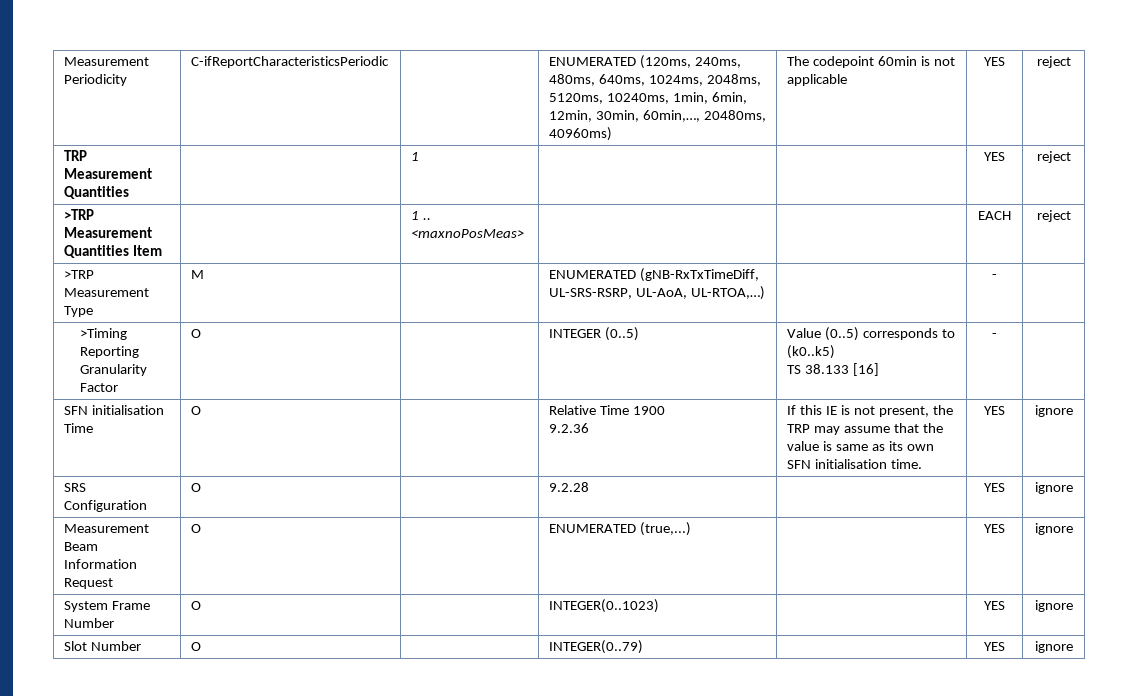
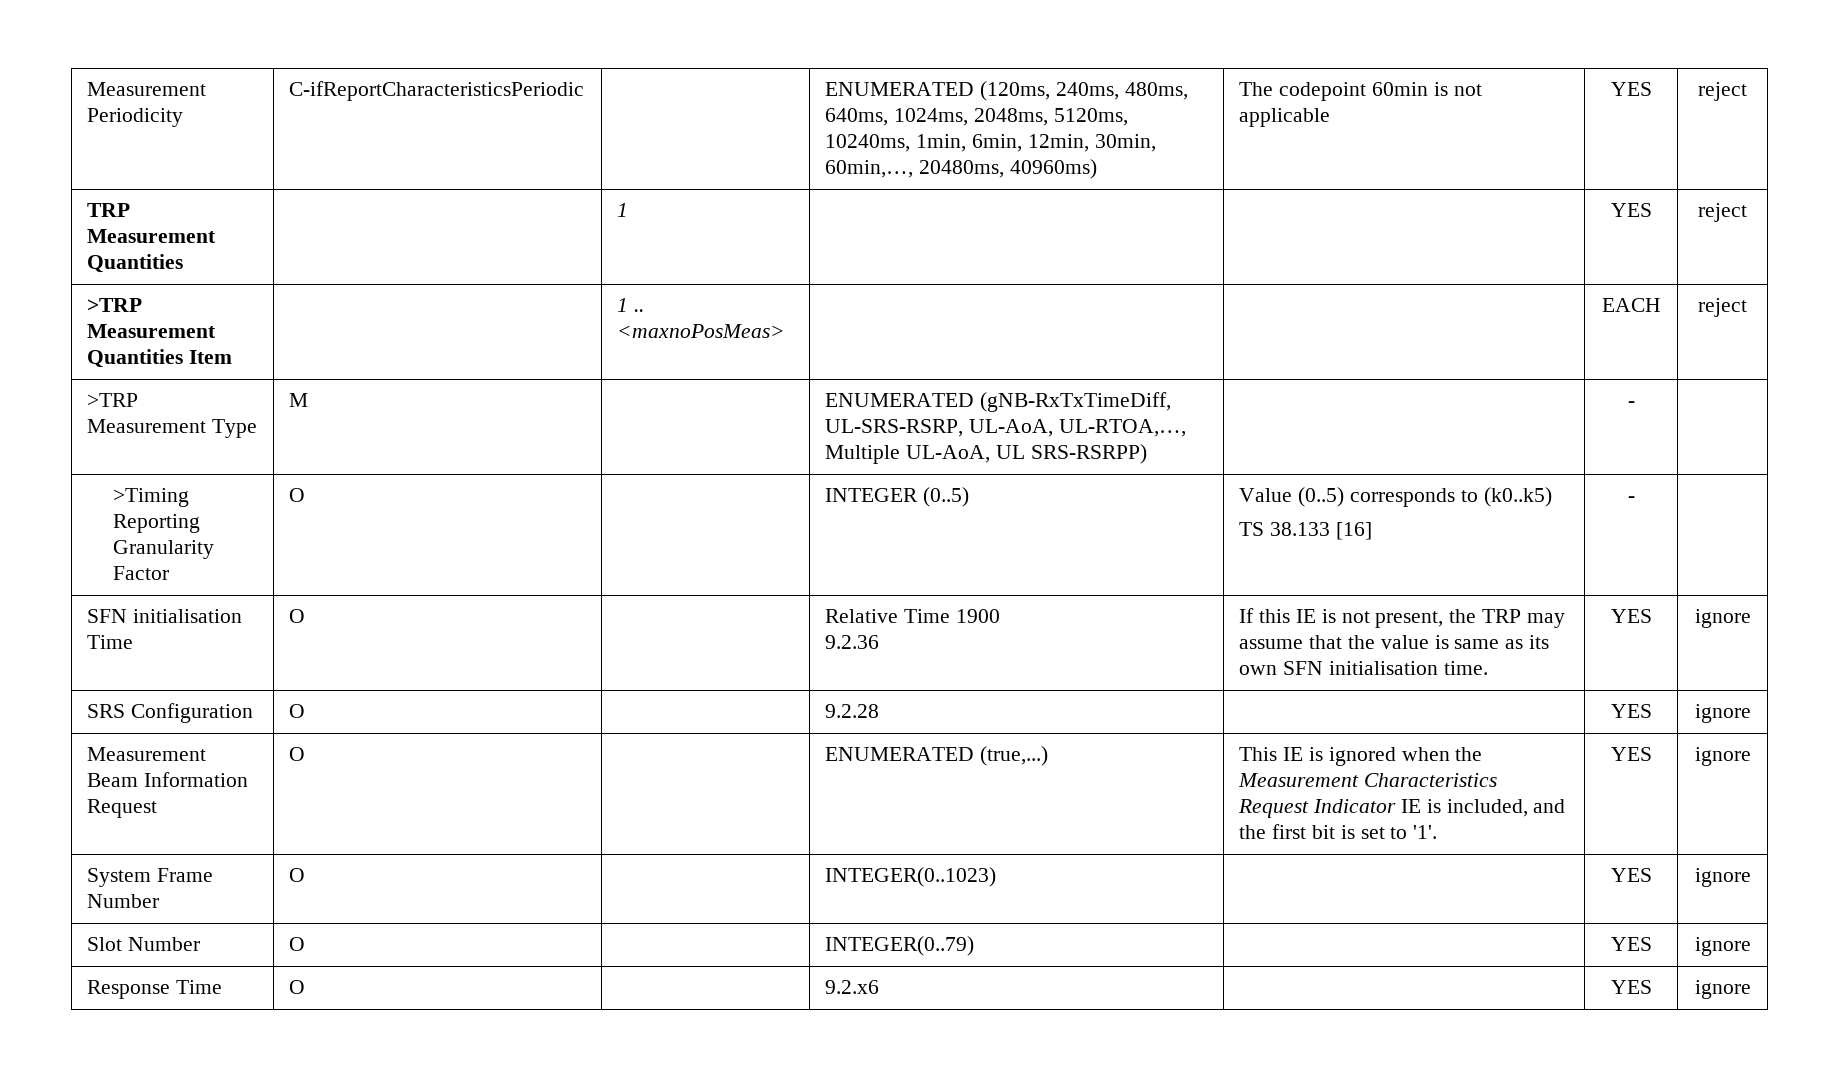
- >TRP Measurement Type | M | | ENUMERATED (gNB-RxTxTimeDiff, UL-SRS-RSRP, UL-AoA, UL-RTOA,…) | | - |
+ >TRP Measurement Type | M | | ENUMERATED (gNB-RxTxTimeDiff, UL-SRS-RSRP, UL-AoA, UL-RTOA,…, Multiple UL-AoA, UL SRS-RSRPP) | | - |
- Measurement Beam Information Request | O | | ENUMERATED (true,...) | | YES | ignore
+ Measurement Beam Information Request | O | | ENUMERATED (true,...) | This IE is ignored when the Measurement Characteristics Request Indicator IE is included, and the first bit is set to '1'. | YES | ignore
+ Response Time | O | | 9.2.x6 | | YES | ignore

